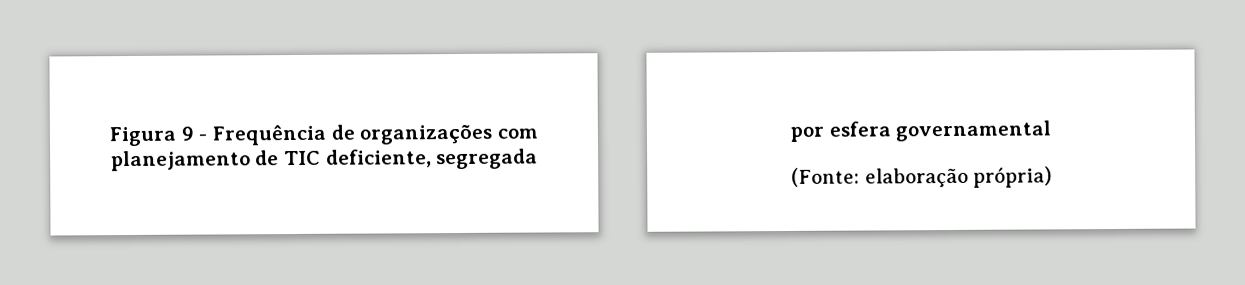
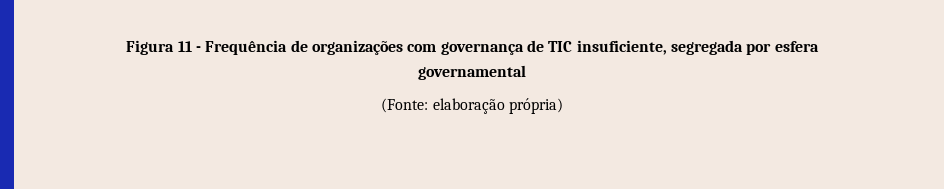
- Figura 9 - Frequência de organizações com planejamento de TIC deficiente, segregada por esfera governamental
+ Figura 11 - Frequência de organizações com governança de TIC insuficiente, segregada por esfera governamental

